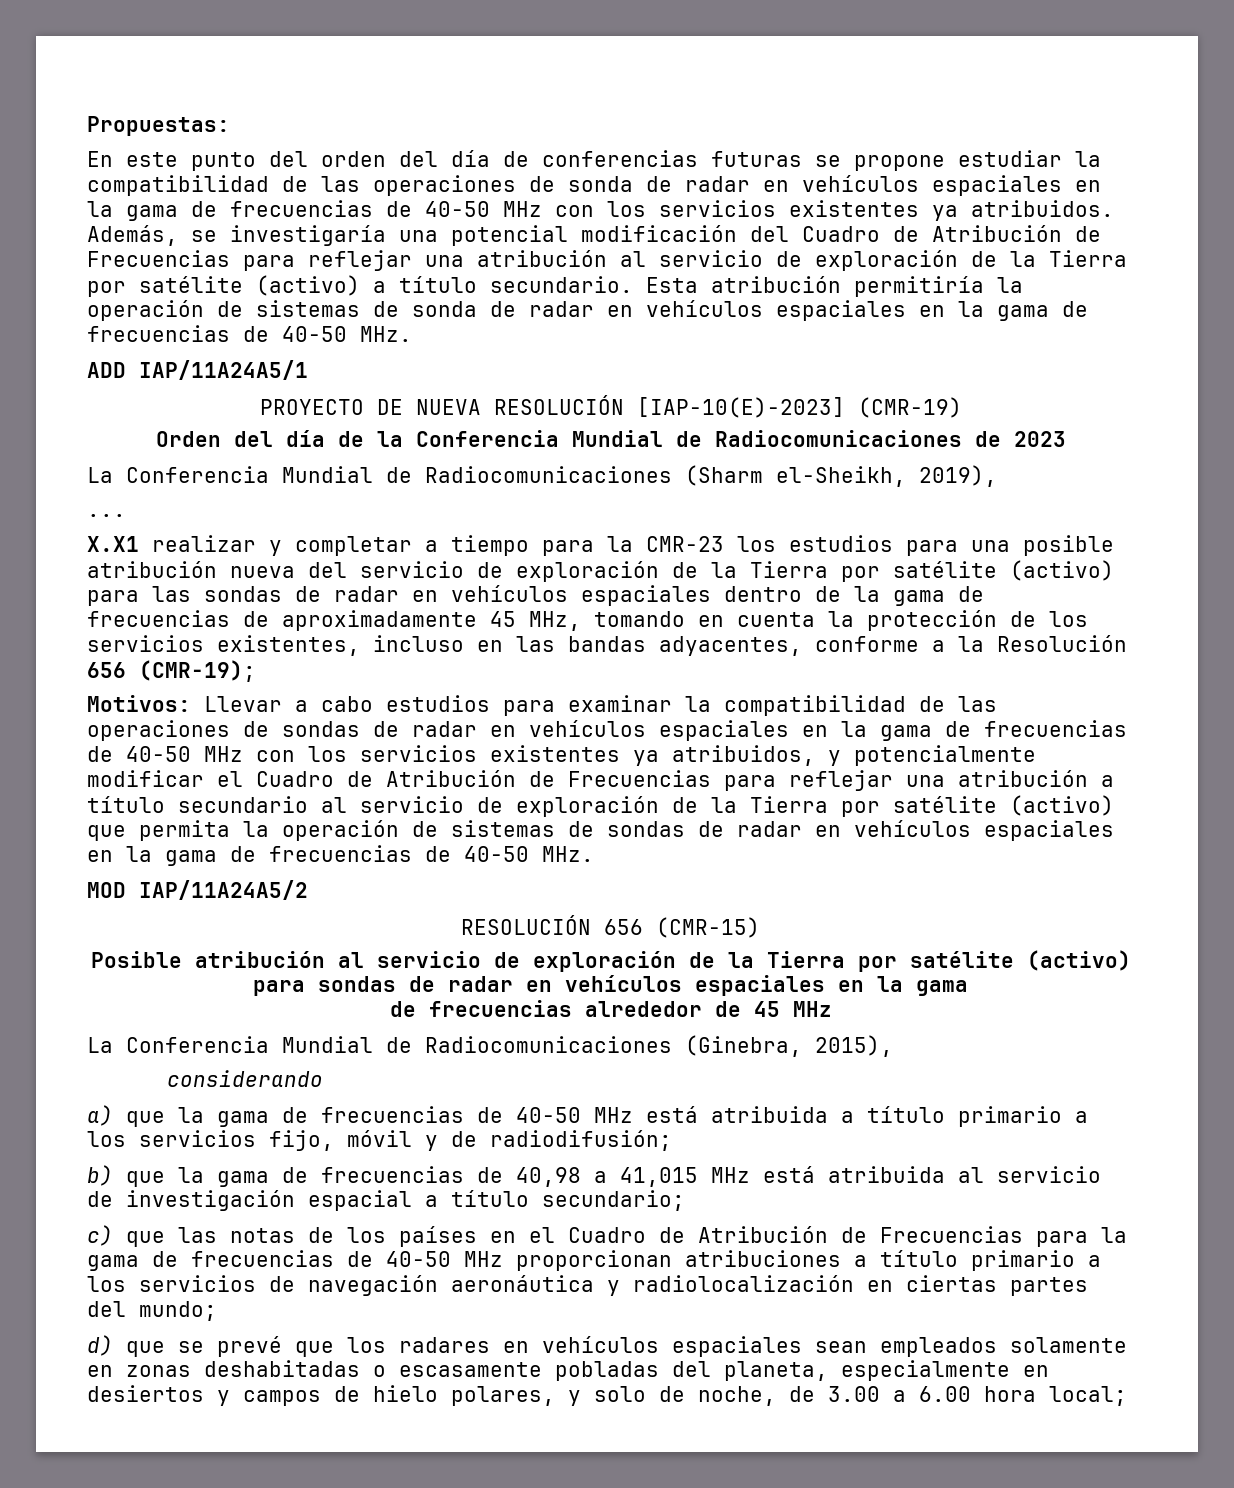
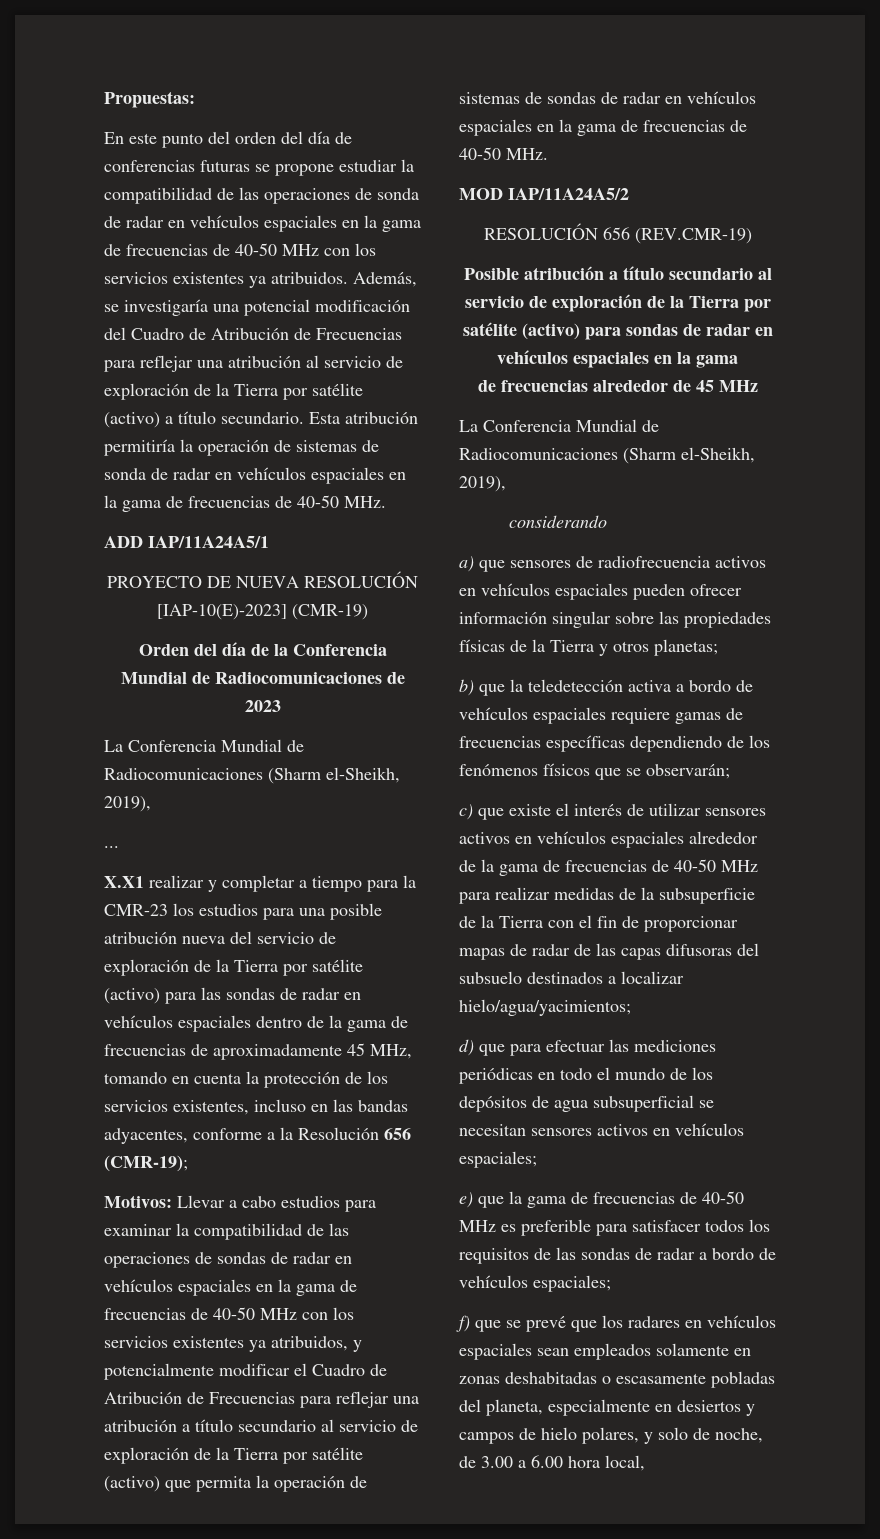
- RESOLUCIÓN 656 (CMR-15)
+ RESOLUCIÓN 656 (REV.CMR-19)
- Posible atribución al servicio de exploración de la Tierra por satélite (activo) para sondas de radar en vehículos espaciales en la gama
+ Posible atribución a título secundario al servicio de exploración de la Tierra por satélite (activo) para sondas de radar en vehículos espaciales en la gama
  de frecuencias alrededor de 45 MHz
- La Conferencia Mundial de Radiocomunicaciones (Ginebra, 2015),
+ La Conferencia Mundial de Radiocomunicaciones (Sharm el-Sheikh, 2019),
- a) que la gama de frecuencias de 40-50 MHz está atribuida a título primario a los servicios fijo, móvil y de radiodifusión;
- b) que la gama de frecuencias de 40,98 a 41,015 MHz está atribuida al servicio de investigación espacial a título secundario;
- c) que las notas de los países en el Cuadro de Atribución de Frecuencias para la gama de frecuencias de 40-50 MHz proporcionan atribuciones a título primario a los servicios de navegación aeronáutica y radiolocalización en ciertas partes del mundo;
- d) que se prevé que los radares en vehículos espaciales sean empleados solamente en zonas deshabitadas o escasamente pobladas del planeta, especialmente en desiertos y campos de hielo polares, y solo de noche, de 3.00 a 6.00 hora local;
+ a) que sensores de radiofrecuencia activos en vehículos espaciales pueden ofrecer información singular sobre las propiedades físicas de la Tierra y otros planetas;
+ b) que la teledetección activa a bordo de vehículos espaciales requiere gamas de frecuencias específicas dependiendo de los fenómenos físicos que se observarán;
+ c) que existe el interés de utilizar sensores activos en vehículos espaciales alrededor de la gama de frecuencias de 40-50 MHz para realizar medidas de la subsuperficie de la Tierra con el fin de proporcionar mapas de radar de las capas difusoras del subsuelo destinados a localizar hielo/agua/yacimientos;
+ d) que para efectuar las mediciones periódicas en todo el mundo de los depósitos de agua subsuperficial se necesitan sensores activos en vehículos espaciales;
+ e) que la gama de frecuencias de 40-50 MHz es preferible para satisfacer todos los requisitos de las sondas de radar a bordo de vehículos espaciales;
+ f) que se prevé que los radares en vehículos espaciales sean empleados solamente en zonas deshabitadas o escasamente pobladas del planeta, especialmente en desiertos y campos de hielo polares, y solo de noche, de 3.00 a 6.00 hora local,

